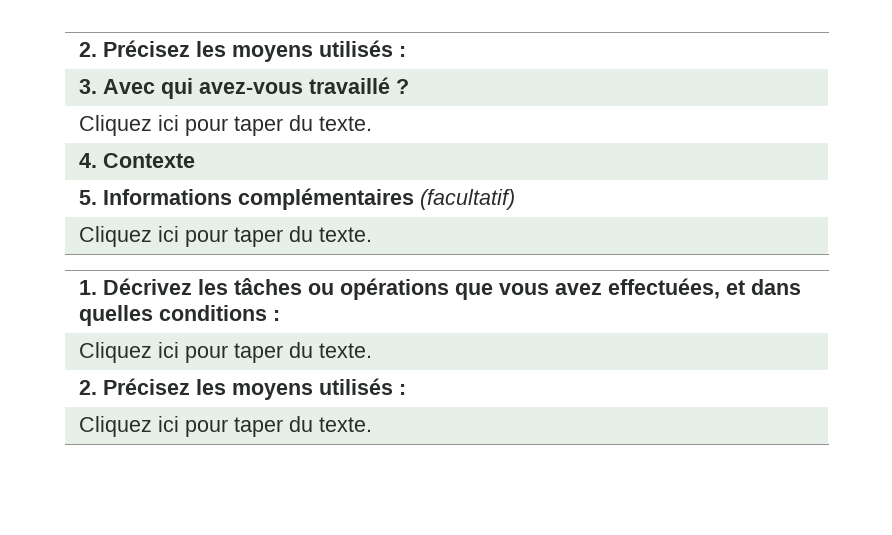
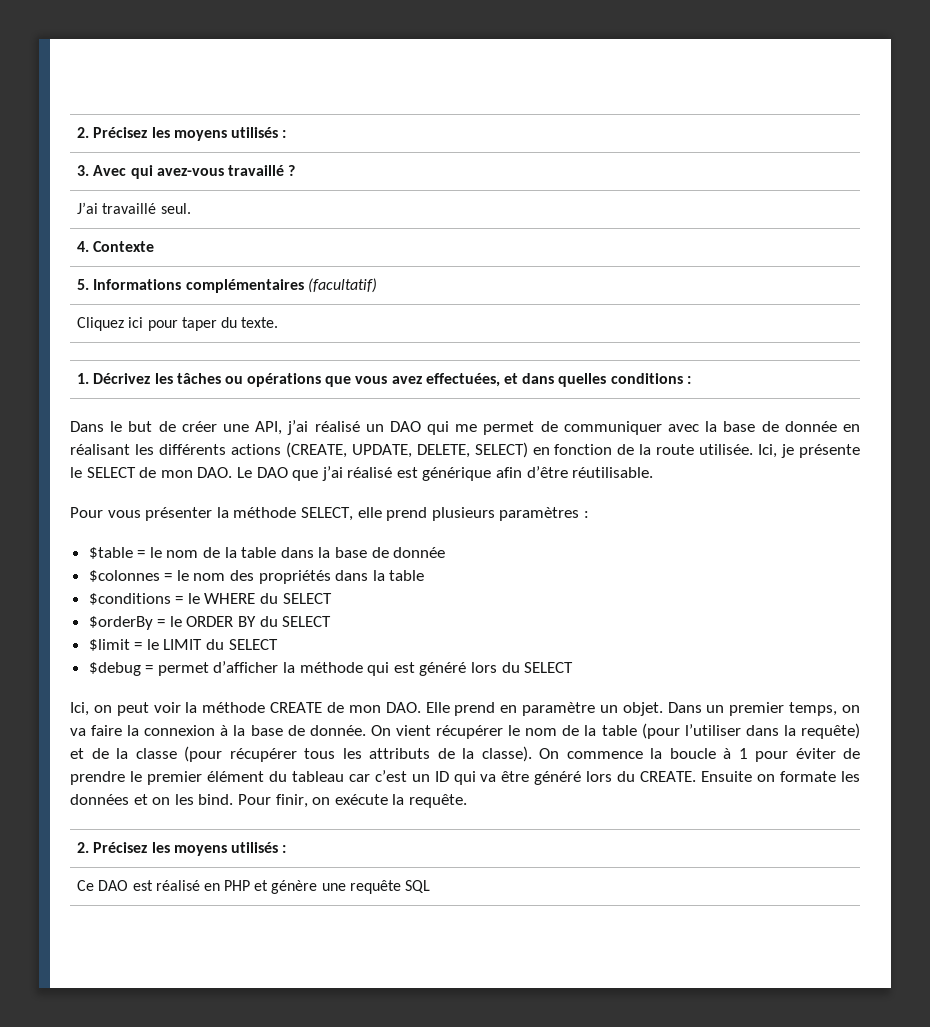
  3. Avec qui avez-vous travaillé ?
- Cliquez ici pour taper du texte.
+ J’ai travaillé seul.
  1. Décrivez les tâches ou opérations que vous avez effectuées, et dans quelles conditions :
- Cliquez ici pour taper du texte.
+ Dans le but de créer une API, j’ai réalisé un DAO qui me permet de communiquer avec la base de donnée en réalisant les différents actions (CREATE, UPDATE, DELETE, SELECT) en fonction de la route utilisée. Ici, je présente le SELECT de mon DAO. Le DAO que j’ai réalisé est générique afin d’être réutilisable.
+ Pour vous présenter la méthode SELECT, elle prend plusieurs paramètres :
+ $table = le nom de la table dans la base de donnée
+ $colonnes = le nom des propriétés dans la table
+ $conditions = le WHERE du SELECT
+ $orderBy = le ORDER BY du SELECT
+ $limit = le LIMIT du SELECT
+ $debug = permet d’afficher la méthode qui est généré lors du SELECT
+ Ici, on peut voir la méthode CREATE de mon DAO. Elle prend en paramètre un objet. Dans un premier temps, on va faire la connexion à la base de donnée. On vient récupérer le nom de la table (pour l’utiliser dans la requête) et de la classe (pour récupérer tous les attributs de la classe). On commence la boucle à 1 pour éviter de prendre le premier élément du tableau car c’est un ID qui va être généré lors du CREATE. Ensuite on formate les données et on les bind. Pour finir, on exécute la requête.
  2. Précisez les moyens utilisés :
- Cliquez ici pour taper du texte.
+ Ce DAO est réalisé en PHP et génère une requête SQL

